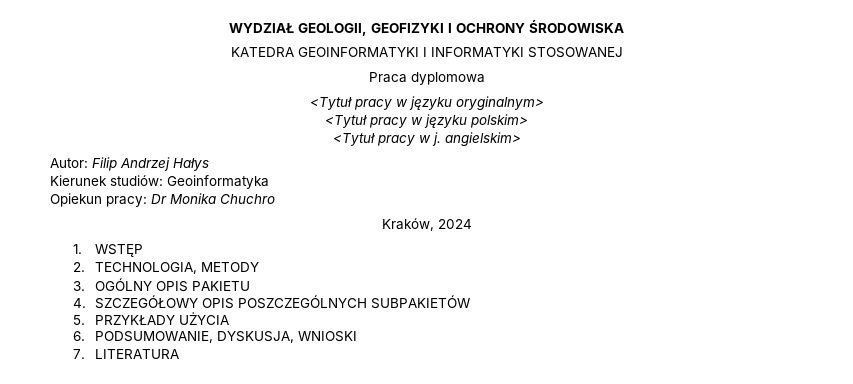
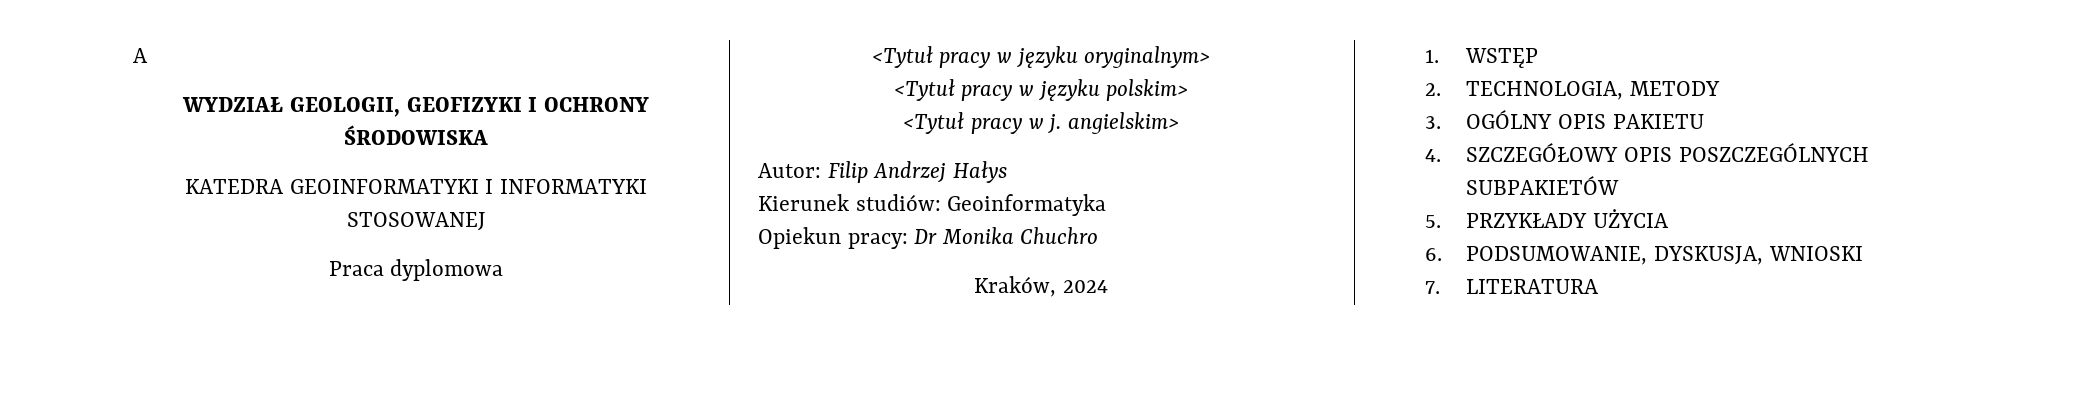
+ A

